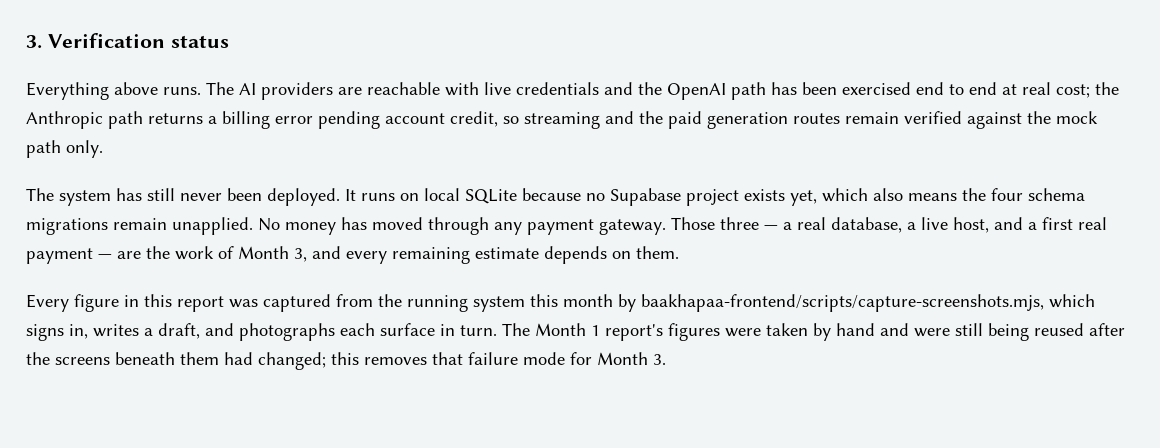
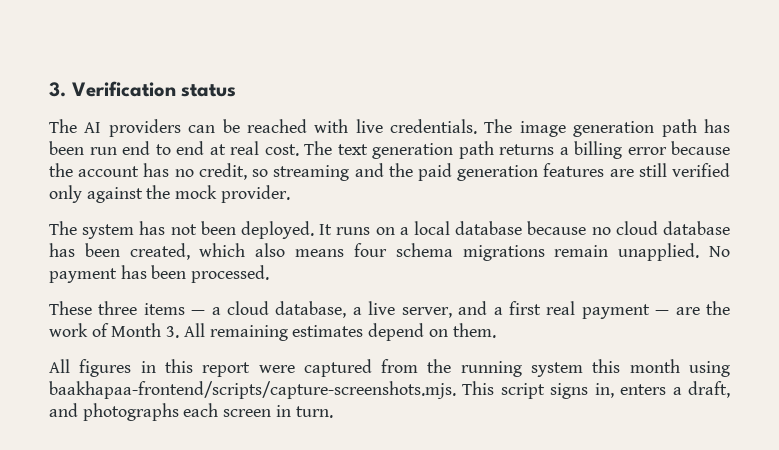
- Everything above runs. The AI providers are reachable with live credentials and the OpenAI path has been exercised end to end at real cost; the Anthropic path returns a billing error pending account credit, so streaming and the paid generation routes remain verified against the mock path only.
+ The AI providers can be reached with live credentials. The image generation path has been run end to end at real cost. The text generation path returns a billing error because the account has no credit, so streaming and the paid generation features are still verified only against the mock provider.
- The system has still never been deployed.
+ The system has not been deployed.
- It runs on local SQLite because no Supabase project exists yet, which also means the four schema migrations remain unapplied.
+ It runs on a local database because no cloud database has been created, which also means four schema migrations remain unapplied.
- No money has moved through any payment gateway. Those three — a real database, a live host, and a first real payment — are the work of Month 3, and every remaining estimate depends on them.
+ No payment has been processed.
+ These three items — a cloud database, a live server, and a first real payment — are the work of Month 3. All remaining estimates depend on them.
- Every figure in this report was captured from the running system this month by baakhapaa-frontend/scripts/capture-screenshots.mjs, which signs in, writes a draft, and photographs each surface in turn. The Month 1 report's figures were taken by hand and were still being reused after the screens beneath them had changed; this removes that failure mode for Month 3.
+ All figures in this report were captured from the running system this month using baakhapaa-frontend/scripts/capture-screenshots.mjs. This script signs in, enters a draft, and photographs each screen in turn.

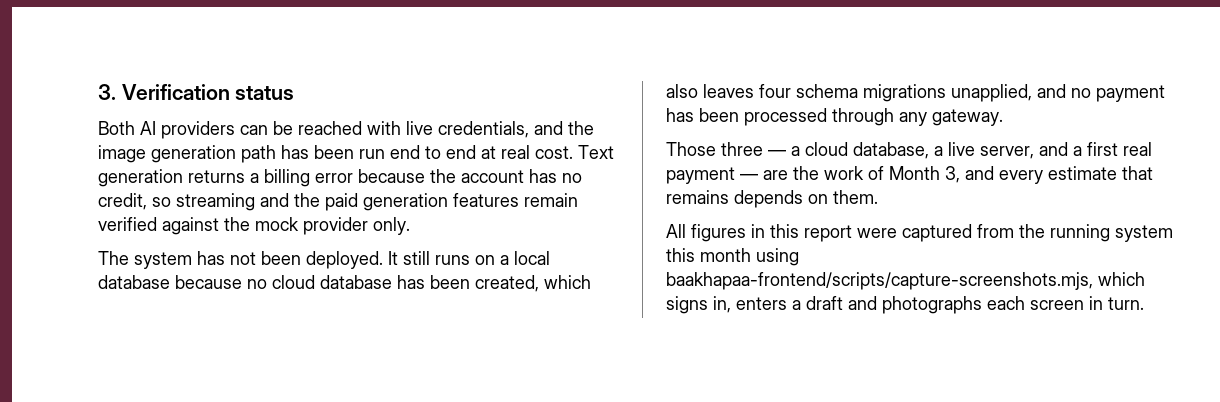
- The AI providers can be reached with live credentials. The image generation path has been run end to end at real cost.
+ Both AI providers can be reached with live credentials, and the image generation path has been run end to end at real cost.
- The text generation path returns a billing error because the account has no credit, so streaming and the paid generation features are still verified only against the mock provider.
+ Text generation returns a billing error because the account has no credit, so streaming and the paid generation features remain verified against the mock provider only.
- It runs on a local database because no cloud database has been created, which also means four schema migrations remain unapplied. No payment has been processed.
- These three items — a cloud database, a live server, and a first real payment — are the work of Month 3. All remaining estimates depend on them.
+ It still runs on a local database because no cloud database has been created, which also leaves four schema migrations unapplied, and no payment has been processed through any gateway.
+ Those three — a cloud database, a live server, and a first real payment — are the work of Month 3, and every estimate that remains depends on them.
- All figures in this report were captured from the running system this month using baakhapaa-frontend/scripts/capture-screenshots.mjs. This script signs in, enters a draft, and photographs each screen in turn.
+ All figures in this report were captured from the running system this month using baakhapaa-frontend/scripts/capture-screenshots.mjs, which signs in, enters a draft and photographs each screen in turn.

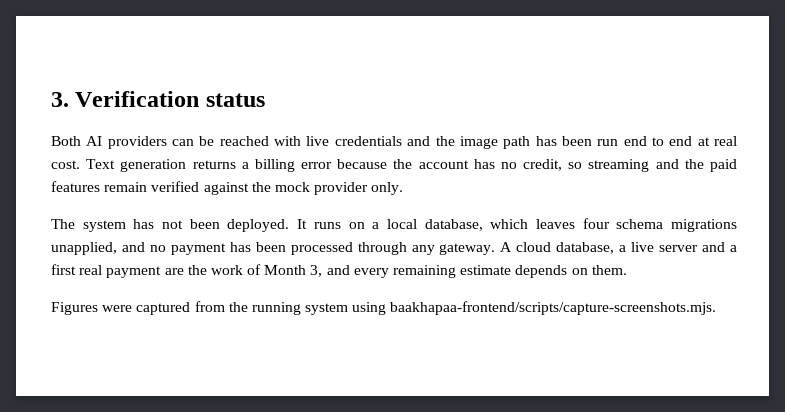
- Both AI providers can be reached with live credentials, and the image generation path has been run end to end at real cost.
+ Both AI providers can be reached with live credentials and the image path has been run end to end at real cost.
- Text generation returns a billing error because the account has no credit, so streaming and the paid generation features remain verified against the mock provider only.
+ Text generation returns a billing error because the account has no credit, so streaming and the paid features remain verified against the mock provider only.
- It still runs on a local database because no cloud database has been created, which also leaves four schema migrations unapplied, and no payment has been processed through any gateway.
- Those three — a cloud database, a live server, and a first real payment — are the work of Month 3, and every estimate that remains depends on them.
+ It runs on a local database, which leaves four schema migrations unapplied, and no payment has been processed through any gateway. A cloud database, a live server and a first real payment are the work of Month 3, and every remaining estimate depends on them.
- All figures in this report were captured from the running system this month using baakhapaa-frontend/scripts/capture-screenshots.mjs, which signs in, enters a draft and photographs each screen in turn.
+ Figures were captured from the running system using baakhapaa-frontend/scripts/capture-screenshots.mjs.

